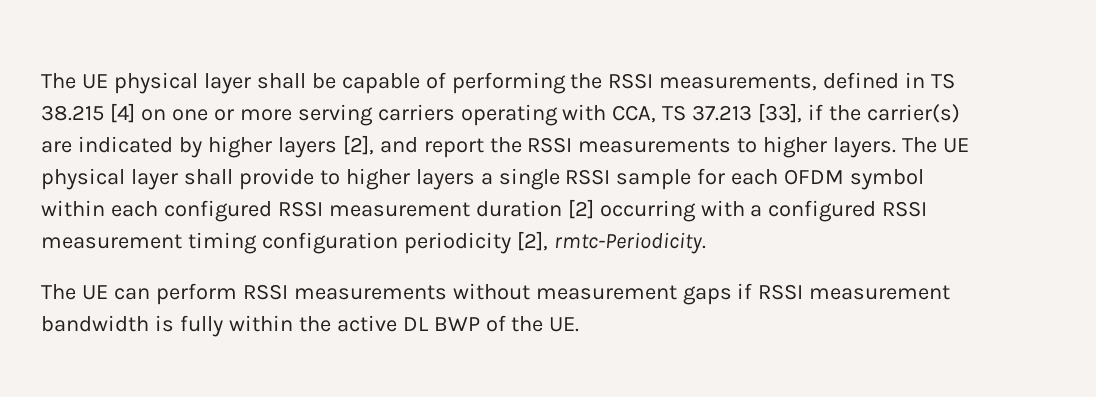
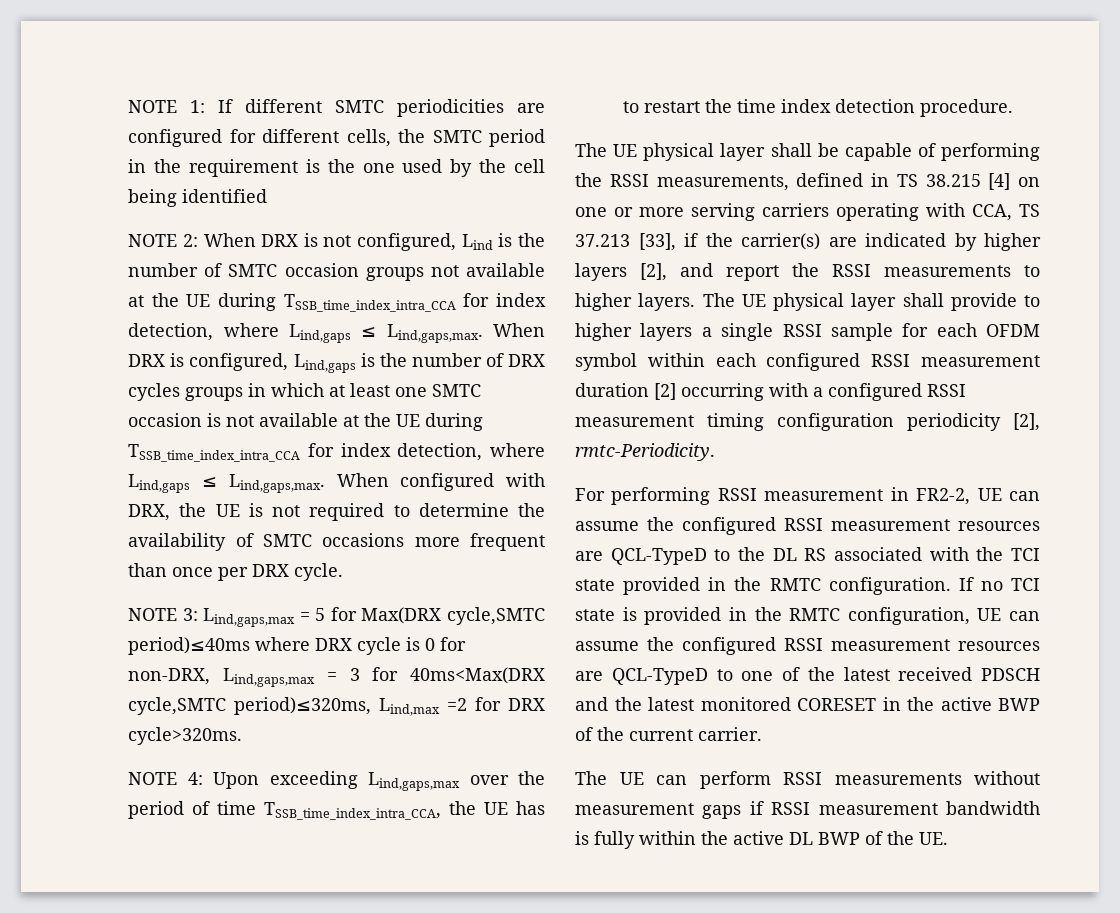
+ NOTE 1: If different SMTC periodicities are configured for different cells, the SMTC period in the requirement is the one used by the cell being identified
+ NOTE 2: When DRX is not configured, Lind is the number of SMTC occasion groups not available at the UE during TSSB_time_index_intra_CCA for index detection, where Lind,gaps ≤ Lind,gaps,max. When DRX is configured, Lind,gaps is the number of DRX cycles groups in which at least one SMTC occasion is not available at the UE during TSSB_time_index_intra_CCA for index detection, where Lind,gaps ≤ Lind,gaps,max. When configured with DRX, the UE is not required to determine the availability of SMTC occasions more frequent than once per DRX cycle.
+ NOTE 3: Lind,gaps,max = 5 for Max(DRX cycle,SMTC period)≤40ms where DRX cycle is 0 for non-DRX, Lind,gaps,max = 3 for 40ms<Max(DRX cycle,SMTC period)≤320ms, Lind,max =2 for DRX cycle>320ms.
+ NOTE 4: Upon exceeding Lind,gaps,max over the period of time TSSB_time_index_intra_CCA, the UE has to restart the time index detection procedure.
+ For performing RSSI measurement in FR2-2, UE can assume the configured RSSI measurement resources are QCL-TypeD to the DL RS associated with the TCI state provided in the RMTC configuration. If no TCI state is provided in the RMTC configuration, UE can assume the configured RSSI measurement resources are QCL-TypeD to one of the latest received PDSCH and the latest monitored CORESET in the active BWP of the current carrier.

